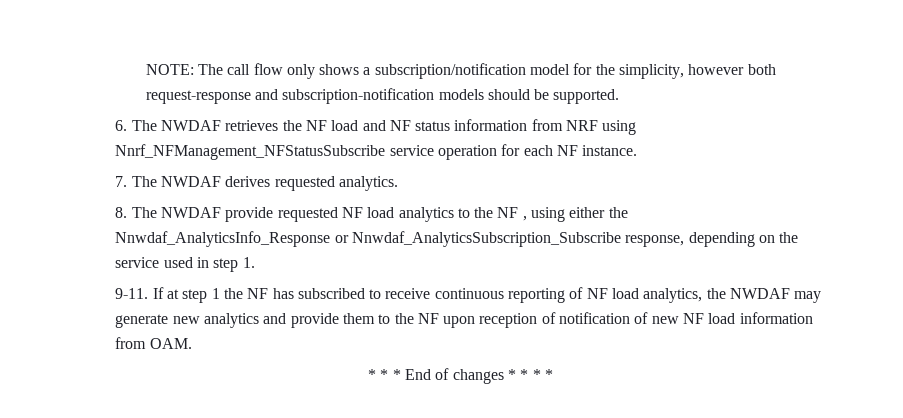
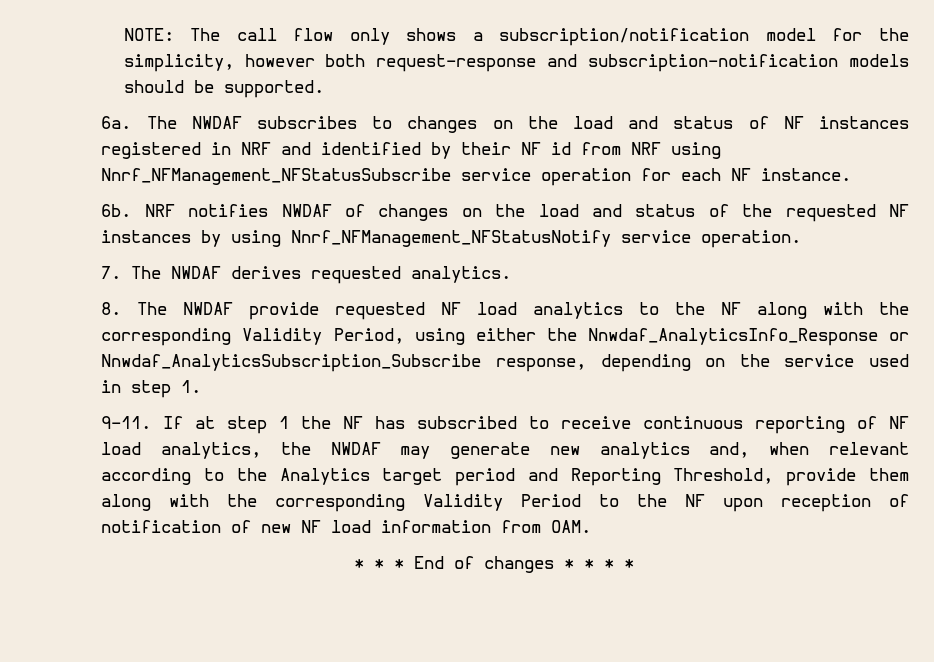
- 6. The NWDAF retrieves the NF load and NF status information from NRF using Nnrf_NFManagement_NFStatusSubscribe service operation for each NF instance.
+ 6a. The NWDAF subscribes to changes on the load and status of NF instances registered in NRF and identified by their NF id from NRF using Nnrf_NFManagement_NFStatusSubscribe service operation for each NF instance.
+ 6b. NRF notifies NWDAF of changes on the load and status of the requested NF instances by using Nnrf_NFManagement_NFStatusNotify service operation.
- 8. The NWDAF provide requested NF load analytics to the NF , using either the Nnwdaf_AnalyticsInfo_Response or Nnwdaf_AnalyticsSubscription_Subscribe response, depending on the service used in step 1.
+ 8. The NWDAF provide requested NF load analytics to the NF along with the corresponding Validity Period, using either the Nnwdaf_AnalyticsInfo_Response or Nnwdaf_AnalyticsSubscription_Subscribe response, depending on the service used in step 1.
- If at step 1 the NF has subscribed to receive continuous reporting of NF load analytics, the NWDAF may generate new analytics and provide them to the NF upon reception of notification of new NF load information from OAM.
+ If at step 1 the NF has subscribed to receive continuous reporting of NF load analytics, the NWDAF may generate new analytics and, when relevant according to the Analytics target period and Reporting Threshold, provide them along with the corresponding Validity Period to the NF upon reception of notification of new NF load information from OAM.

